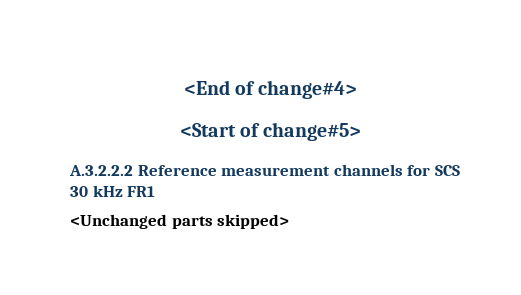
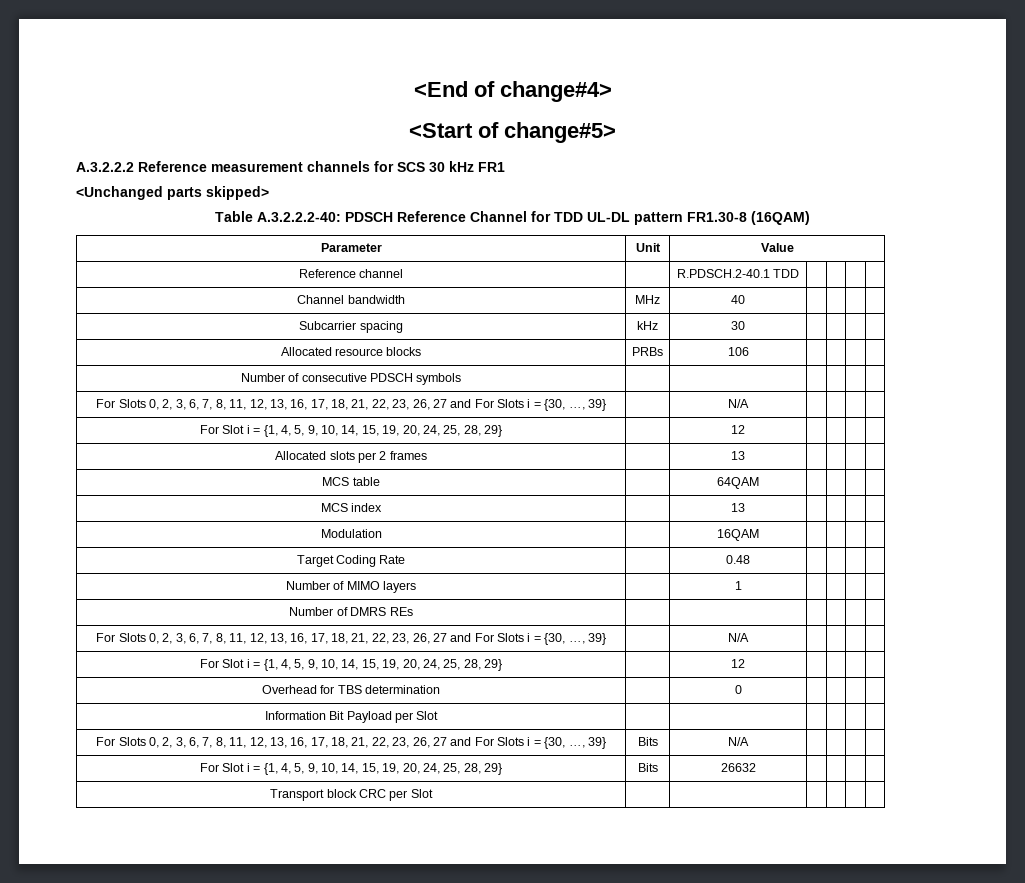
+ Table A.3.2.2.2-40: PDSCH Reference Channel for TDD UL-DL pattern FR1.30-8 (16QAM)
+ Parameter | Unit | Value
+ Reference channel | | R.PDSCH.2-40.1 TDD | | | |
+ Channel bandwidth | MHz | 40 | | | |
+ Subcarrier spacing | kHz | 30 | | | |
+ Allocated resource blocks | PRBs | 106 | | | |
+ Number of consecutive PDSCH symbols | | | | | |
+ For Slots 0, 2, 3, 6, 7, 8, 11, 12, 13, 16, 17, 18, 21, 22, 23, 26, 27 and For Slots i = {30, …, 39} | | N/A | | | |
+ For Slot i = {1, 4, 5, 9, 10, 14, 15, 19, 20, 24, 25, 28, 29} | | 12 | | | |
+ Allocated slots per 2 frames | | 13 | | | |
+ MCS table | | 64QAM | | | |
+ MCS index | | 13 | | | |
+ Modulation | | 16QAM | | | |
+ Target Coding Rate | | 0.48 | | | |
+ Number of MIMO layers | | 1 | | | |
+ Number of DMRS REs | | | | | |
+ For Slots 0, 2, 3, 6, 7, 8, 11, 12, 13, 16, 17, 18, 21, 22, 23, 26, 27 and For Slots i = {30, …, 39} | | N/A | | | |
+ For Slot i = {1, 4, 5, 9, 10, 14, 15, 19, 20, 24, 25, 28, 29} | | 12 | | | |
+ Overhead for TBS determination | | 0 | | | |
+ Information Bit Payload per Slot | | | | | |
+ For Slots 0, 2, 3, 6, 7, 8, 11, 12, 13, 16, 17, 18, 21, 22, 23, 26, 27 and For Slots i = {30, …, 39} | Bits | N/A | | | |
+ For Slot i = {1, 4, 5, 9, 10, 14, 15, 19, 20, 24, 25, 28, 29} | Bits | 26632 | | | |
+ Transport block CRC per Slot | | | | | |

